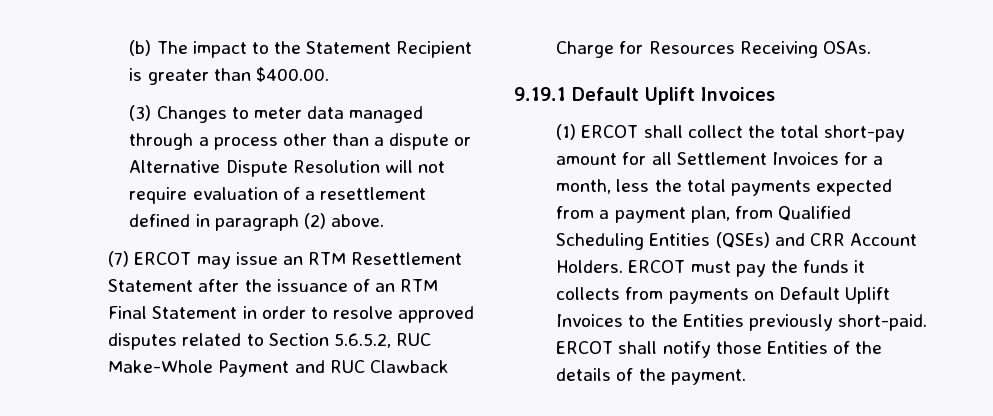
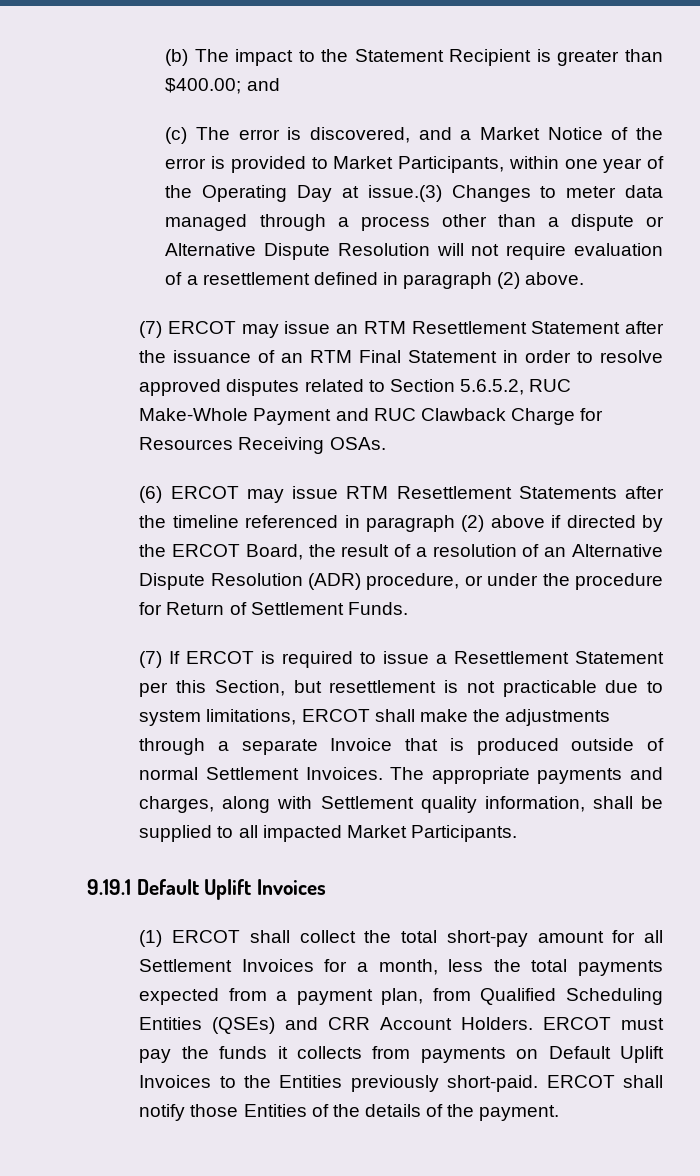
- (b) The impact to the Statement Recipient is greater than $400.00.
- (3) Changes to meter data managed through a process other than a dispute or Alternative Dispute Resolution will not require evaluation of a resettlement defined in paragraph (2) above.
+ (b) The impact to the Statement Recipient is greater than $400.00; and
+ (c) The error is discovered, and a Market Notice of the error is provided to Market Participants, within one year of the Operating Day at issue.(3) Changes to meter data managed through a process other than a dispute or Alternative Dispute Resolution will not require evaluation of a resettlement defined in paragraph (2) above.
+ (6) ERCOT may issue RTM Resettlement Statements after the timeline referenced in paragraph (2) above if directed by the ERCOT Board, the result of a resolution of an Alternative Dispute Resolution (ADR) procedure, or under the procedure for Return of Settlement Funds.
+ (7) If ERCOT is required to issue a Resettlement Statement per this Section, but resettlement is not practicable due to system limitations, ERCOT shall make the adjustments through a separate Invoice that is produced outside of normal Settlement Invoices. The appropriate payments and charges, along with Settlement quality information, shall be supplied to all impacted Market Participants.

